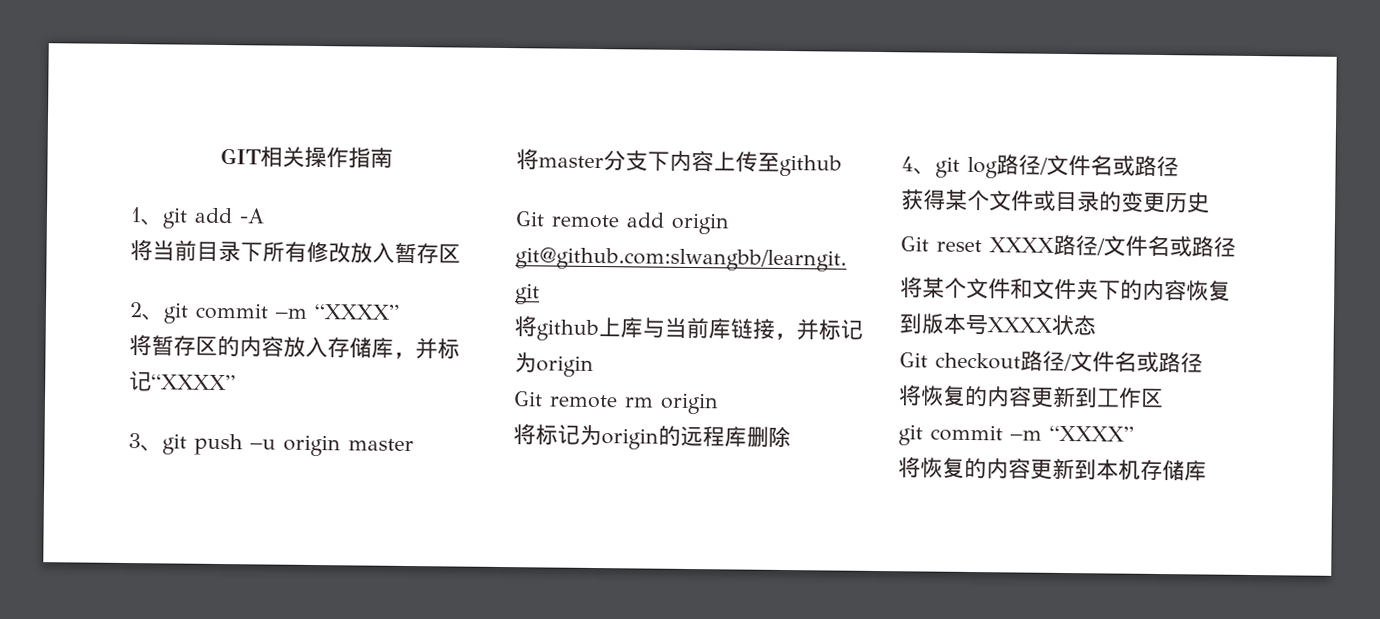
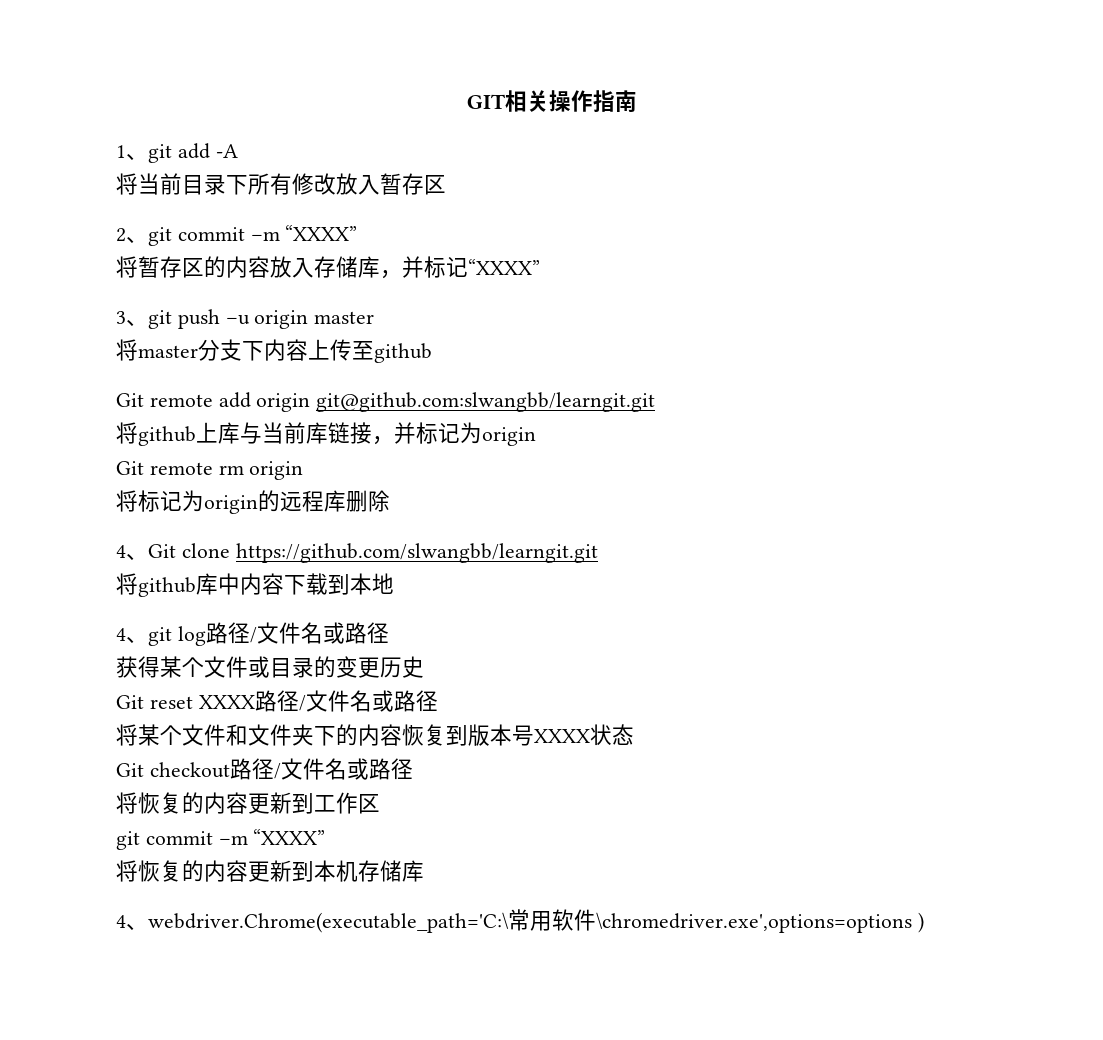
+ 4、Git clone https://github.com/slwangbb/learngit.git
+ 将github库中内容下载到本地
+ 4、webdriver.Chrome(executable_path='C:\常用软件\chromedriver.exe',options=options )

